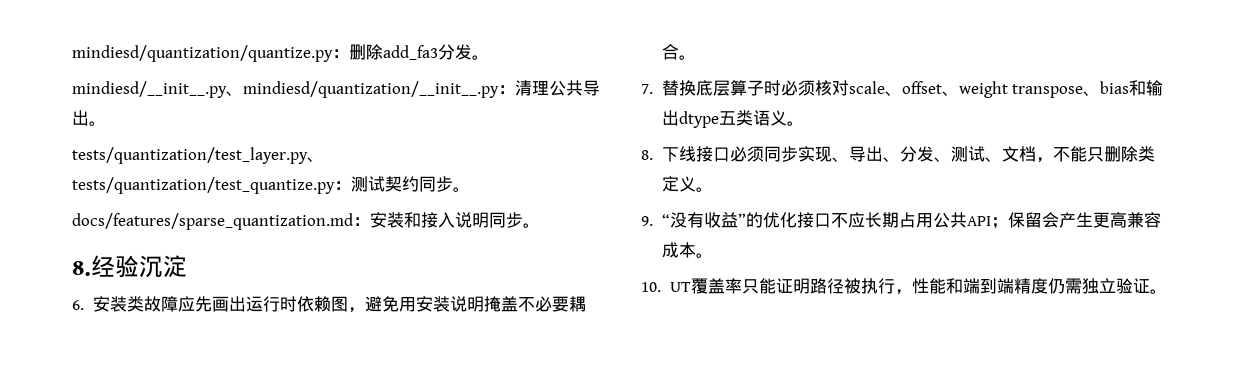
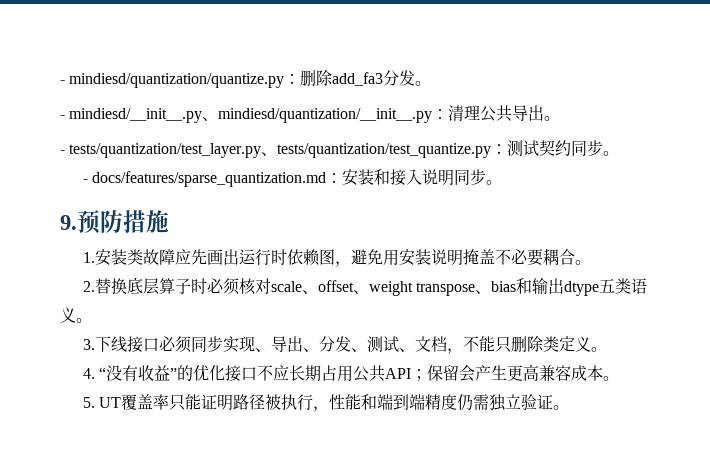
- mindiesd/quantization/quantize.py：删除add_fa3分发。
+ - mindiesd/quantization/quantize.py：删除add_fa3分发。
- mindiesd/__init__.py、mindiesd/quantization/__init__.py：清理公共导出。
+ - mindiesd/__init__.py、mindiesd/quantization/__init__.py：清理公共导出。
- tests/quantization/test_layer.py、tests/quantization/test_quantize.py：测试契约同步。
+ - tests/quantization/test_layer.py、tests/quantization/test_quantize.py：测试契约同步。
- docs/features/sparse_quantization.md：安装和接入说明同步。
+ - docs/features/sparse_quantization.md：安装和接入说明同步。
- 8.经验沉淀
- 6.安装类故障应先画出运行时依赖图，避免用安装说明掩盖不必要耦合。
+ 9.预防措施
+ 1.安装类故障应先画出运行时依赖图，避免用安装说明掩盖不必要耦合。
- 7.替换底层算子时必须核对scale、offset、weight transpose、bias和输出dtype五类语义。
+ 2.替换底层算子时必须核对scale、offset、weight transpose、bias和输出dtype五类语义。
- 8.下线接口必须同步实现、导出、分发、测试、文档，不能只删除类定义。
+ 3.下线接口必须同步实现、导出、分发、测试、文档，不能只删除类定义。
- 9. “没有收益”的优化接口不应长期占用公共API；保留会产生更高兼容成本。
+ 4. “没有收益”的优化接口不应长期占用公共API；保留会产生更高兼容成本。
- 10. UT覆盖率只能证明路径被执行，性能和端到端精度仍需独立验证。
+ 5. UT覆盖率只能证明路径被执行，性能和端到端精度仍需独立验证。

